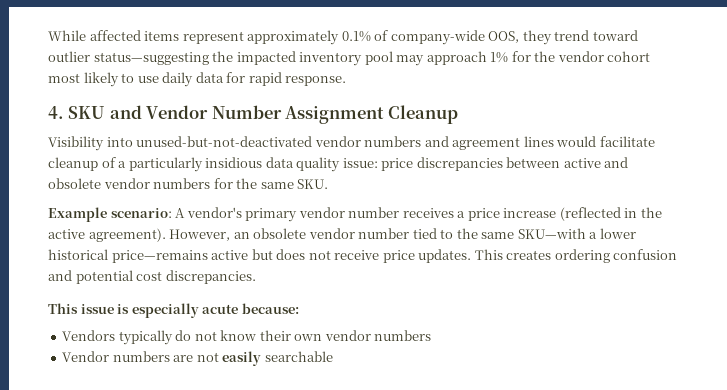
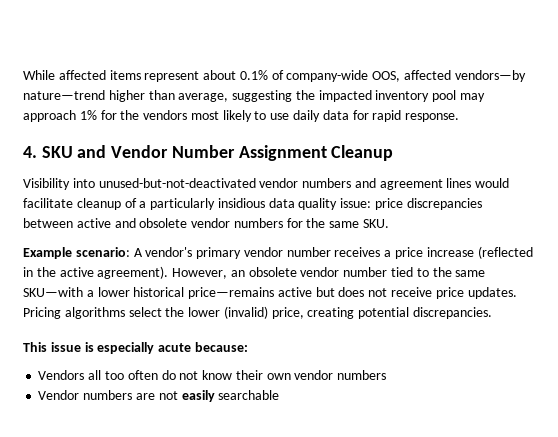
- While affected items represent approximately 0.1% of company-wide OOS, they trend toward outlier status—suggesting the impacted inventory pool may approach 1% for the vendor cohort most likely to use daily data for rapid response.
+ While affected items represent about 0.1% of company-wide OOS, affected vendors—by nature—trend higher than average, suggesting the impacted inventory pool may approach 1% for the vendors most likely to use daily data for rapid response.
- This creates ordering confusion and potential cost discrepancies.
+ Pricing algorithms select the lower (invalid) price, creating potential discrepancies.
- Vendors typically do not know their own vendor numbers
+ Vendors all too often do not know their own vendor numbers

